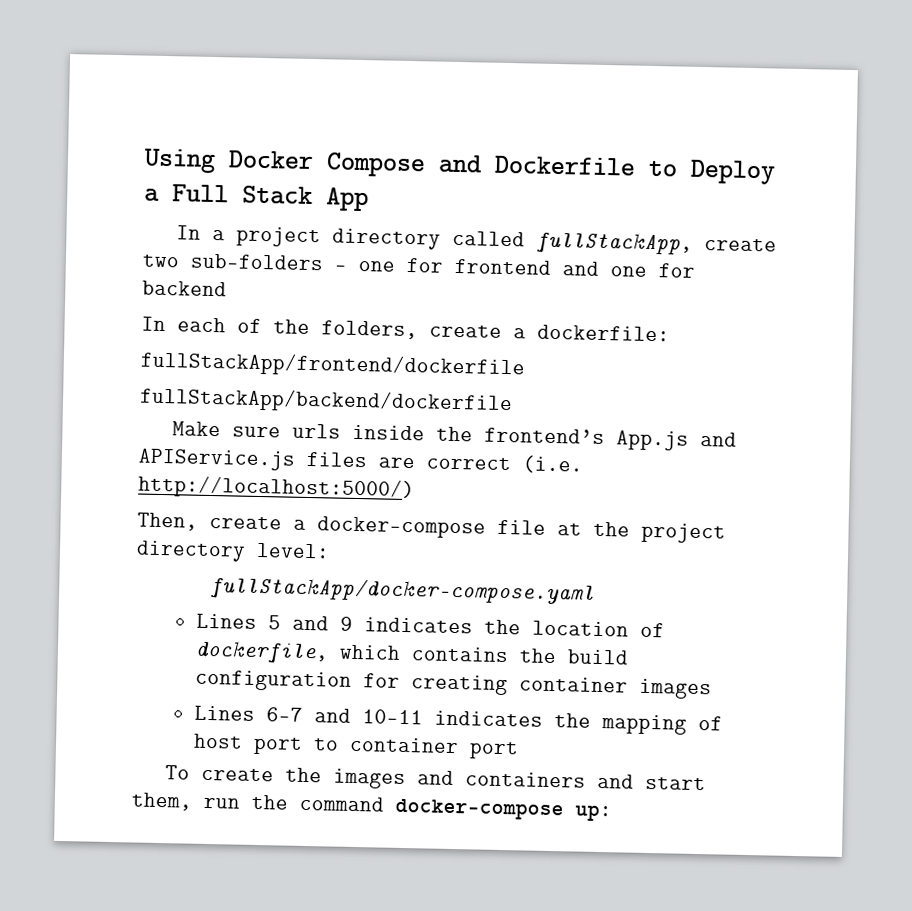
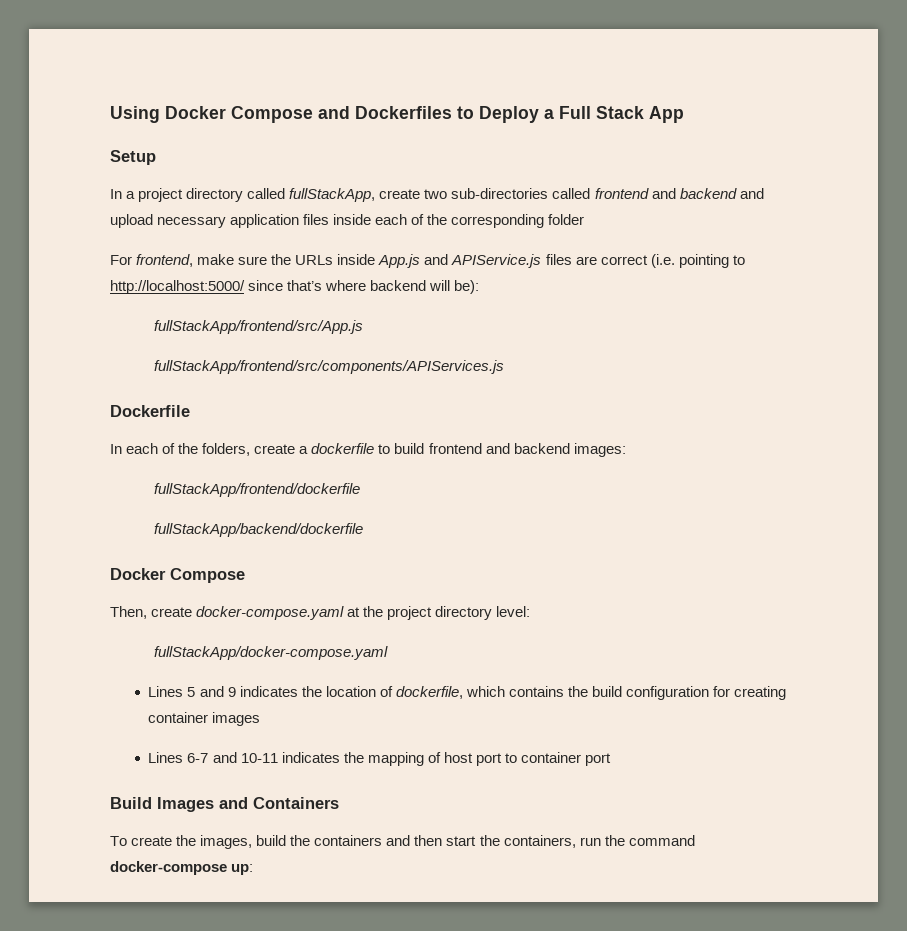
- Using Docker Compose and Dockerfile to Deploy a Full Stack App
+ Using Docker Compose and Dockerfiles to Deploy a Full Stack App
+ Setup
- In a project directory called fullStackApp, create two sub-folders – one for frontend and one for backend
+ In a project directory called fullStackApp, create two sub-directories called frontend and backend and upload necessary application files inside each of the corresponding folder
+ For frontend, make sure the URLs inside App.js and APIService.js files are correct (i.e. pointing to http://localhost:5000/ since that’s where backend will be):
+ fullStackApp/frontend/src/App.js
+ fullStackApp/frontend/src/components/APIServices.js
+ Dockerfile
- In each of the folders, create a dockerfile:
+ In each of the folders, create a dockerfile to build frontend and backend images:
  fullStackApp/frontend/dockerfile
  fullStackApp/backend/dockerfile
- Make sure urls inside the frontend’s App.js and APIService.js files are correct (i.e. http://localhost:5000/)
+ Docker Compose
- Then, create a docker-compose file at the project directory level:
+ Then, create docker-compose.yaml at the project directory level:
+ Build Images and Containers
- To create the images and containers and start them, run the command docker-compose up:
+ To create the images, build the containers and then start the containers, run the command docker-compose up:

